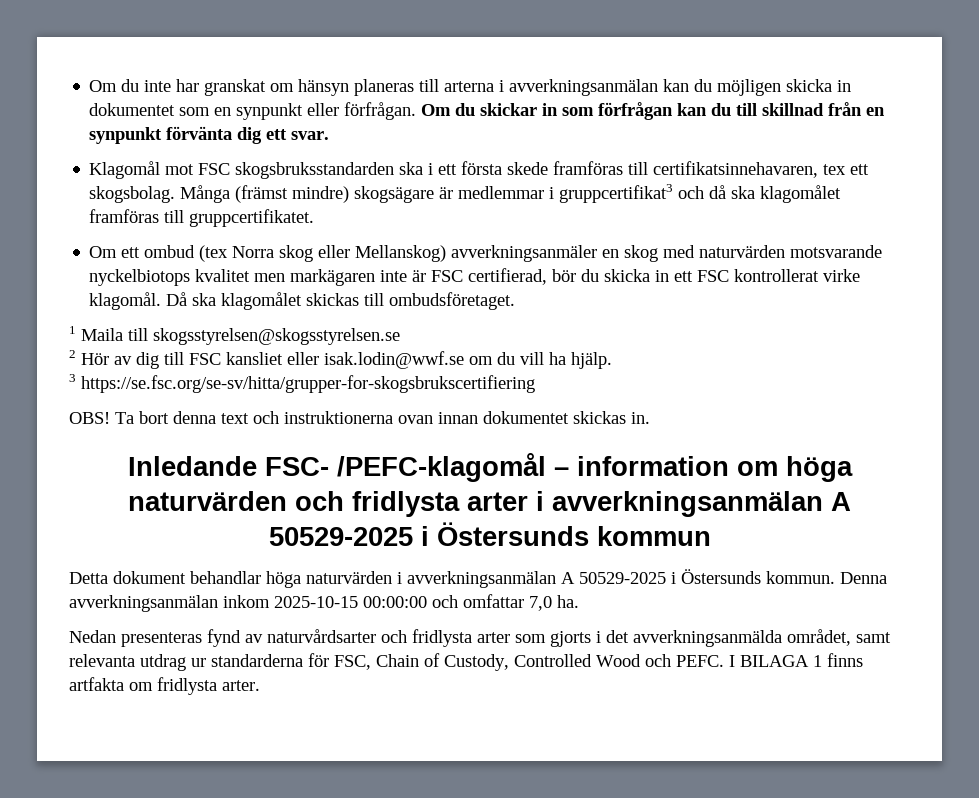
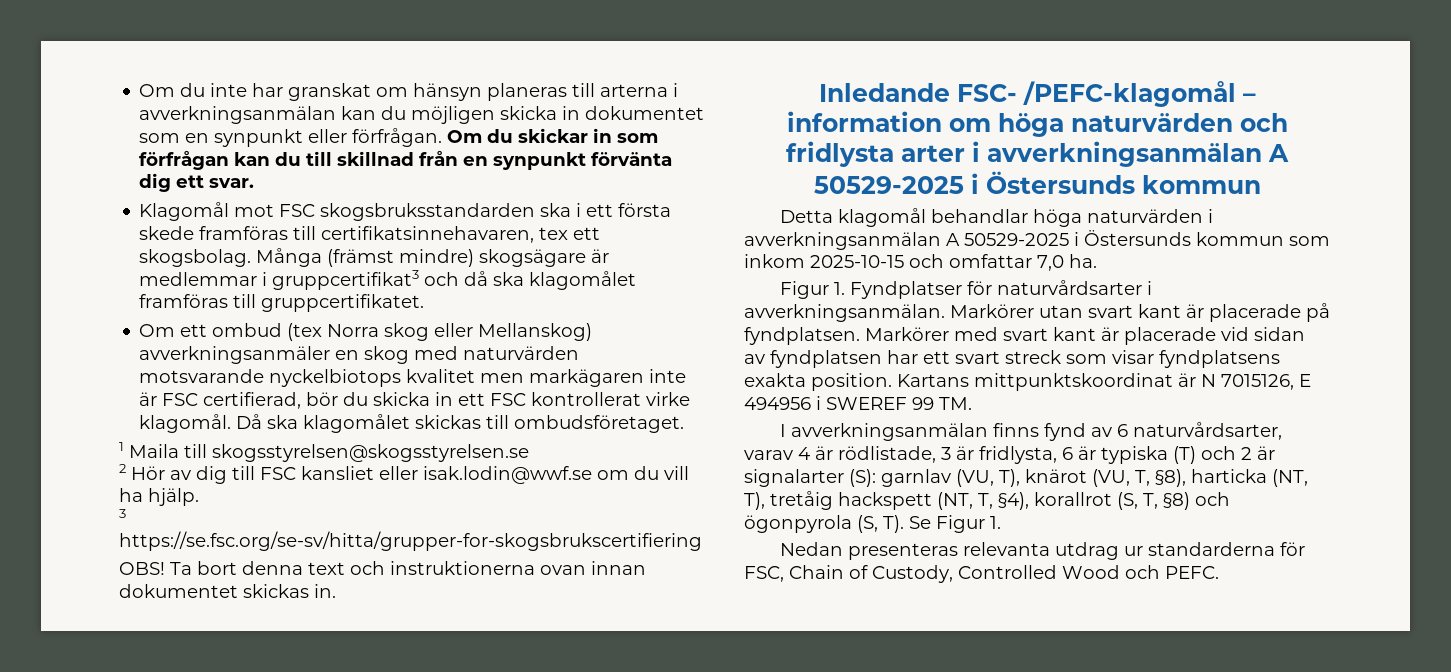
- Detta dokument behandlar höga naturvärden i avverkningsanmälan A 50529-2025 i Östersunds kommun. Denna avverkningsanmälan inkom 2025-10-15 00:00:00 och omfattar 7,0 ha.
+ Detta klagomål behandlar höga naturvärden i avverkningsanmälan A 50529-2025 i Östersunds kommun som inkom 2025-10-15 och omfattar 7,0 ha.
- Nedan presenteras fynd av naturvårdsarter och fridlysta arter som gjorts i det avverkningsanmälda området, samt relevanta utdrag ur standarderna för FSC, Chain of Custody, Controlled Wood och PEFC. I BILAGA 1 finns artfakta om fridlysta arter.
+ Figur 1. Fyndplatser för naturvårdsarter i avverkningsanmälan. Markörer utan svart kant är placerade på fyndplatsen. Markörer med svart kant är placerade vid sidan av fyndplatsen har ett svart streck som visar fyndplatsens exakta position. Kartans mittpunktskoordinat är N 7015126, E 494956 i SWEREF 99 TM.
+ I avverkningsanmälan finns fynd av 6 naturvårdsarter, varav 4 är rödlistade, 3 är fridlysta, 6 är typiska (T) och 2 är signalarter (S): garnlav (VU, T), knärot (VU, T, §8), harticka (NT, T), tretåig hackspett (NT, T, §4), korallrot (S, T, §8) och ögonpyrola (S, T). Se Figur 1.
+ Nedan presenteras relevanta utdrag ur standarderna för FSC, Chain of Custody, Controlled Wood och PEFC.

